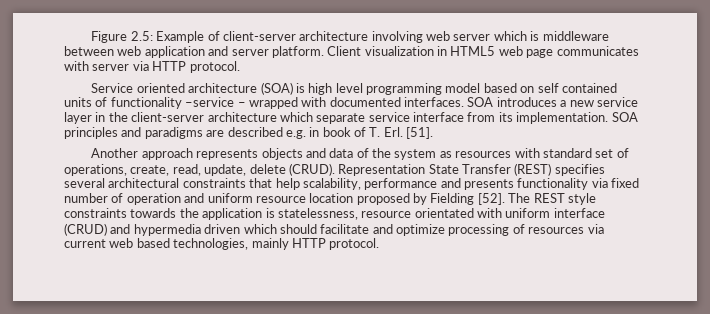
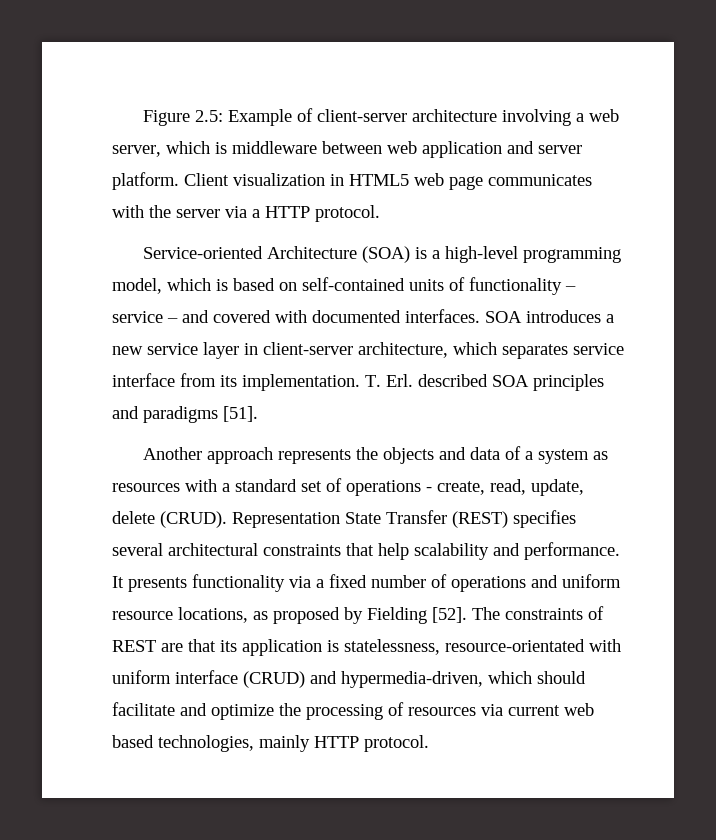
- Figure 2.5: Example of client-server architecture involving web server which is middleware between web application and server platform.
+ Figure 2.5: Example of client-server architecture involving a web server, which is middleware between web application and server platform.
- Client visualization in HTML5 web page communicates with server via HTTP protocol.
+ Client visualization in HTML5 web page communicates with the server via a HTTP protocol.
- Service oriented architecture (SOA) is high level programming model based on self contained units of functionality –service – wrapped with documented interfaces.
+ Service-oriented Architecture (SOA) is a high-level programming model, which is based on self-contained units of functionality – service – and covered with documented interfaces.
- SOA introduces a new service layer in the client-server architecture which separate service interface from its implementation.
+ SOA introduces a new service layer in client-server architecture, which separates service interface from its implementation.
- SOA principles and paradigms are described e.g. in book of T. Erl. [51].
+ T. Erl. described SOA principles and paradigms [51].
- Another approach represents objects and data of the system as resources with standard set of operations, create, read, update, delete (CRUD).
+ Another approach represents the objects and data of a system as resources with a standard set of operations - create, read, update, delete (CRUD).
- Representation State Transfer (REST) specifies several architectural constraints that help scalability, performance and presents functionality via fixed number of operation and uniform resource location proposed by Fielding [52].
+ Representation State Transfer (REST) specifies several architectural constraints that help scalability and performance. It presents functionality via a fixed number of operations and uniform resource locations, as proposed by Fielding [52].
- The REST style constraints towards the application is statelessness, resource orientated with uniform interface (CRUD) and hypermedia driven which should facilitate and optimize processing of resources via current web based technologies, mainly HTTP protocol.
+ The constraints of REST are that its application is statelessness, resource-orientated with uniform interface (CRUD) and hypermedia-driven, which should facilitate and optimize the processing of resources via current web based technologies, mainly HTTP protocol.

